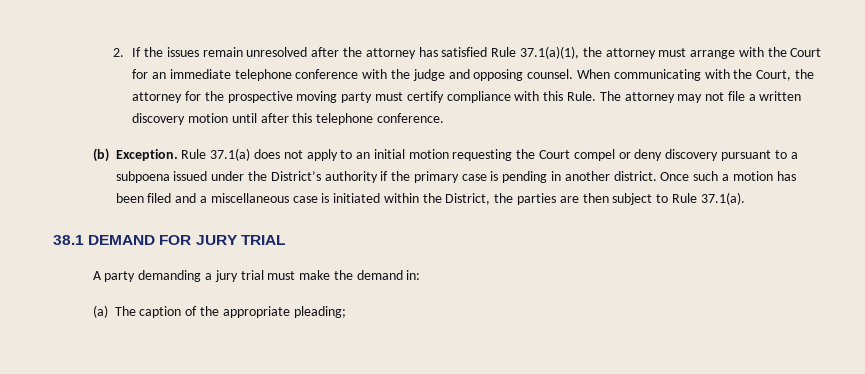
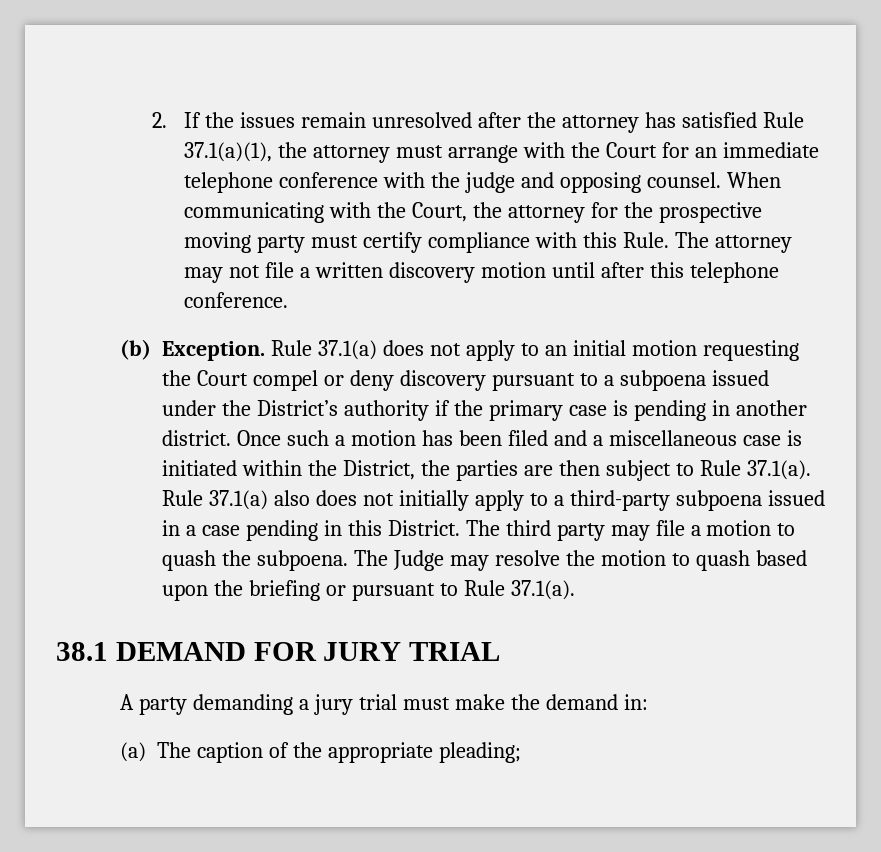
- Once such a motion has been filed and a miscellaneous case is initiated within the District, the parties are then subject to Rule 37.1(a).
+ Once such a motion has been filed and a miscellaneous case is initiated within the District, the parties are then subject to Rule 37.1(a). Rule 37.1(a) also does not initially apply to a third-party subpoena issued in a case pending in this District. The third party may file a motion to quash the subpoena. The Judge may resolve the motion to quash based upon the briefing or pursuant to Rule 37.1(a).

